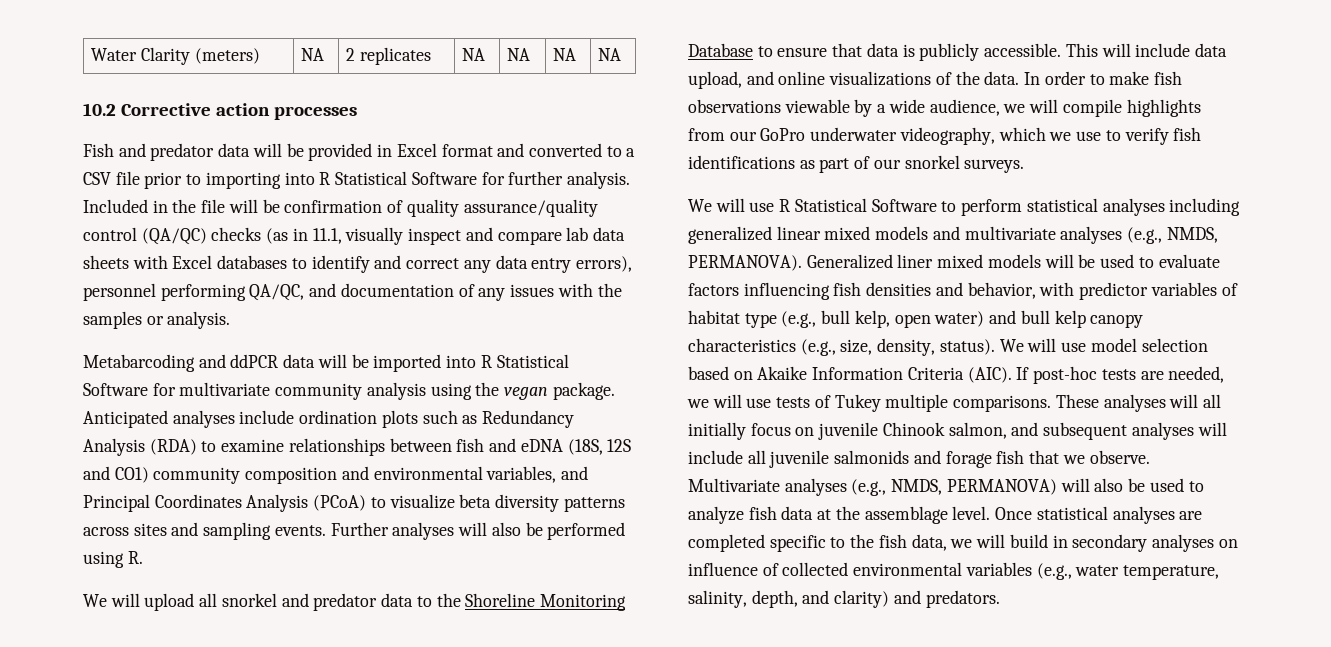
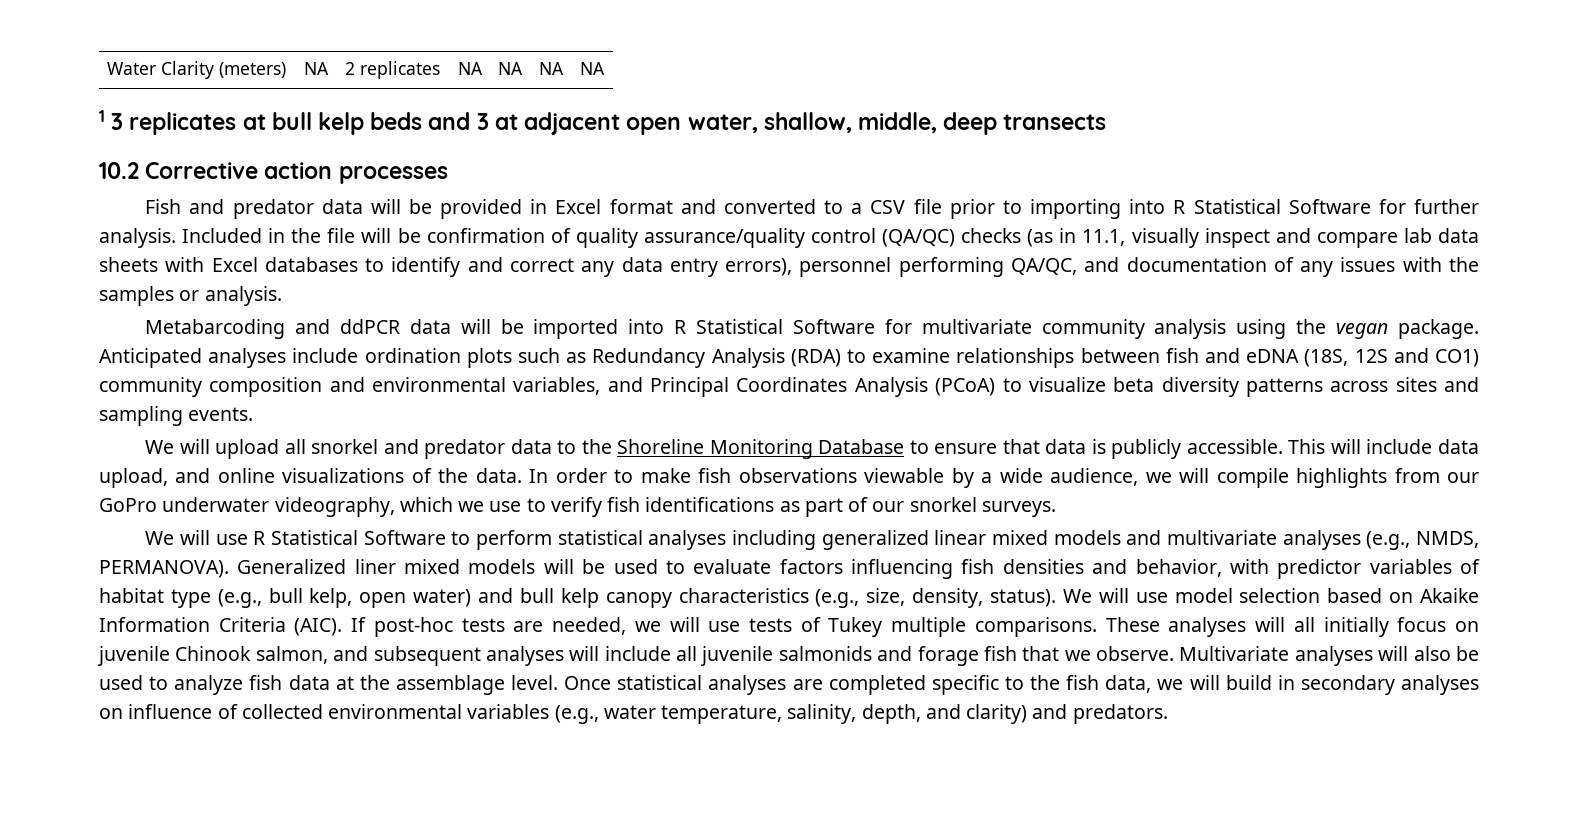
+ 1 3 replicates at bull kelp beds and 3 at adjacent open water, shallow, middle, deep transects
- Further analyses will also be performed using R.
- Multivariate analyses (e.g., NMDS, PERMANOVA) will also be used to analyze fish data at the assemblage level.
+ Multivariate analyses will also be used to analyze fish data at the assemblage level.

